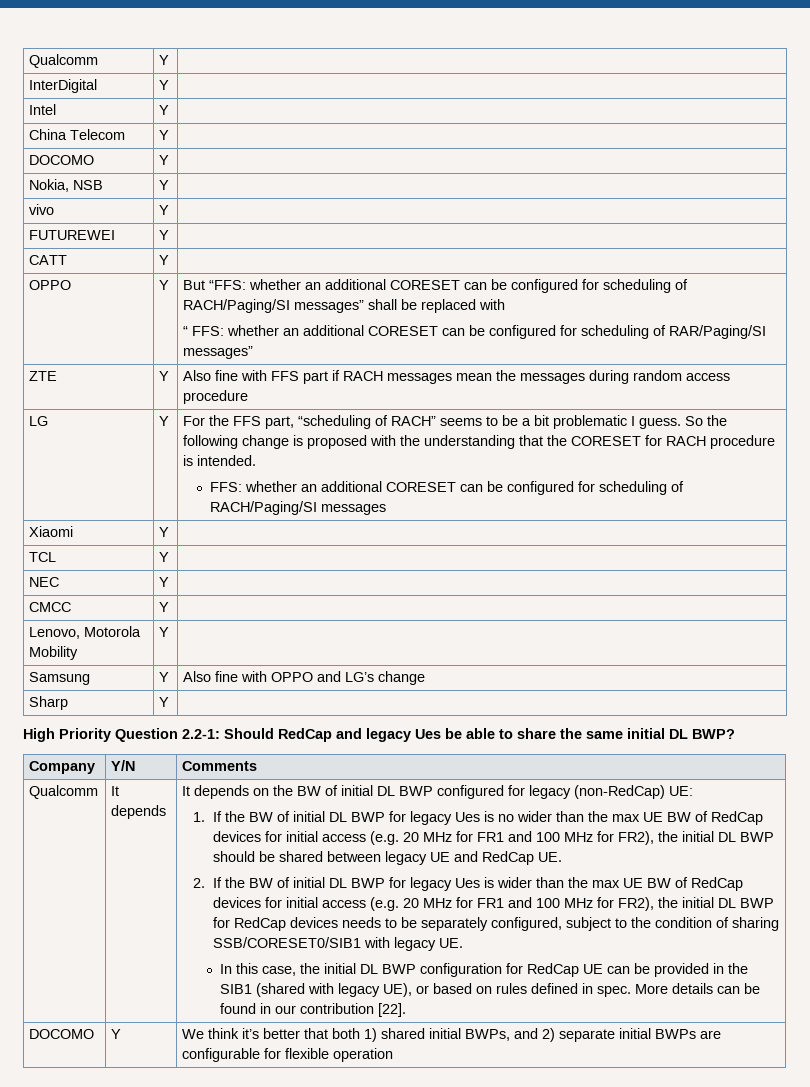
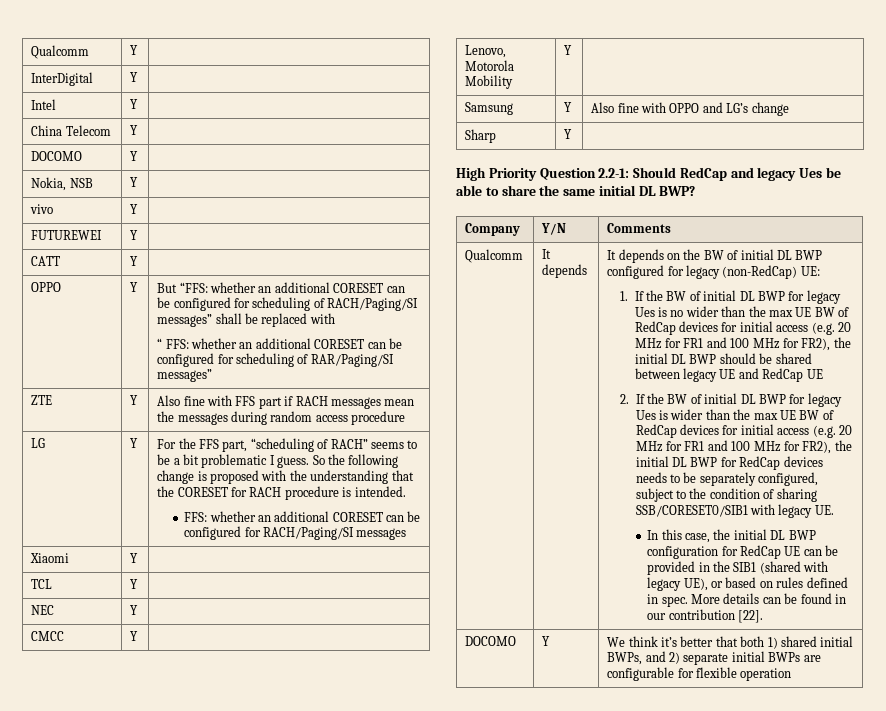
- FFS: whether an additional CORESET can be configured for scheduling of RACH/Paging/SI messages
+ FFS: whether an additional CORESET can be configured for RACH/Paging/SI messages
- 1. If the BW of initial DL BWP for legacy Ues is no wider than the max UE BW of RedCap devices for initial access (e.g. 20 MHz for FR1 and 100 MHz for FR2), the initial DL BWP should be shared between legacy UE and RedCap UE.
+ 1. If the BW of initial DL BWP for legacy Ues is no wider than the max UE BW of RedCap devices for initial access (e.g. 20 MHz for FR1 and 100 MHz for FR2), the initial DL BWP should be shared between legacy UE and RedCap UE

